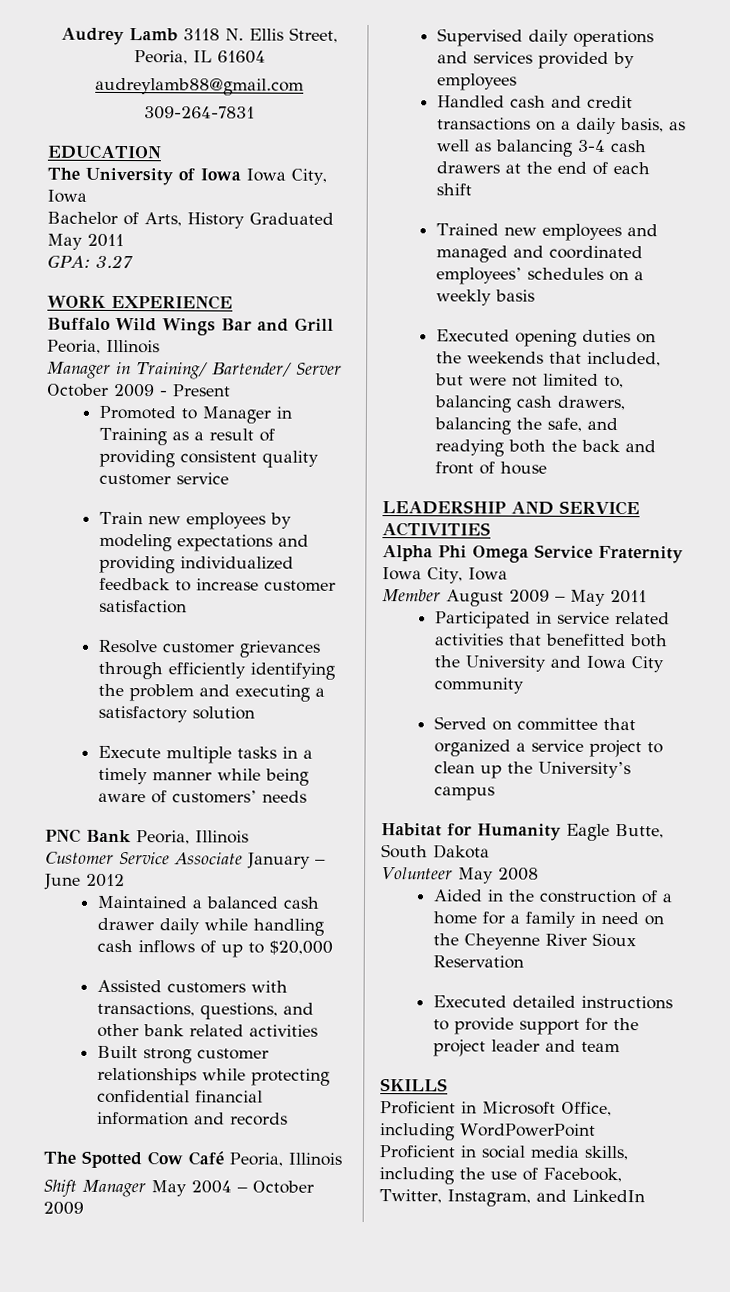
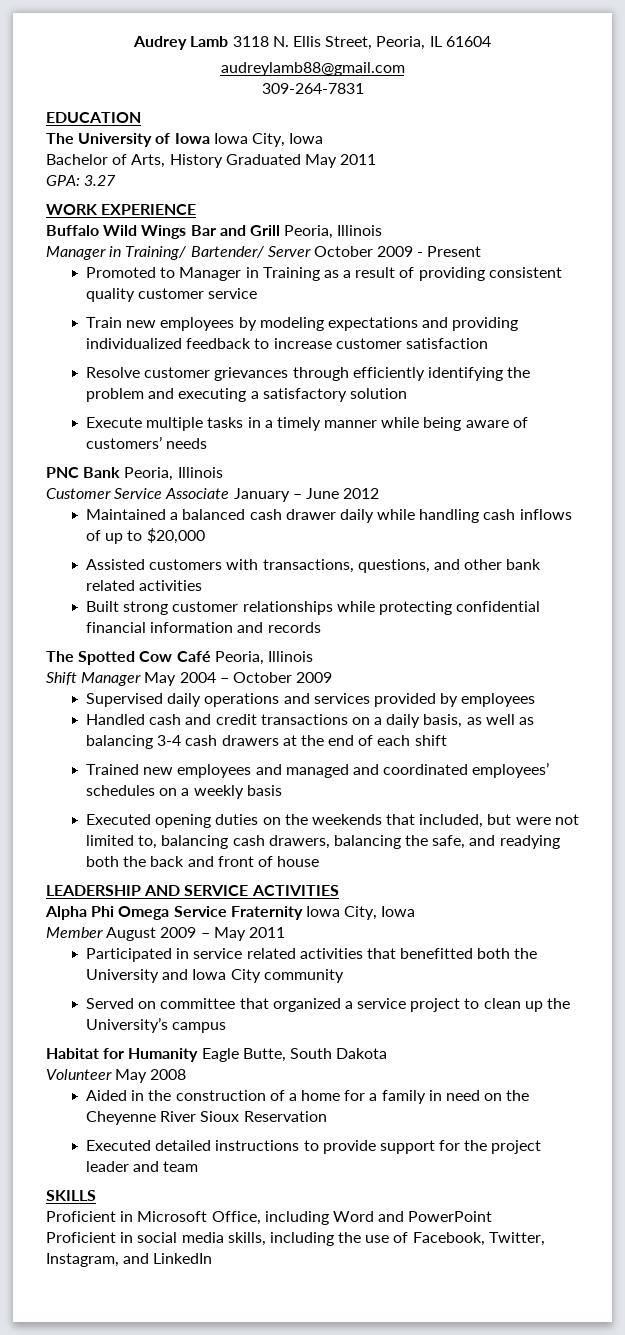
- Proficient in Microsoft Office, including WordPowerPoint
+ Proficient in Microsoft Office, including Word and PowerPoint

